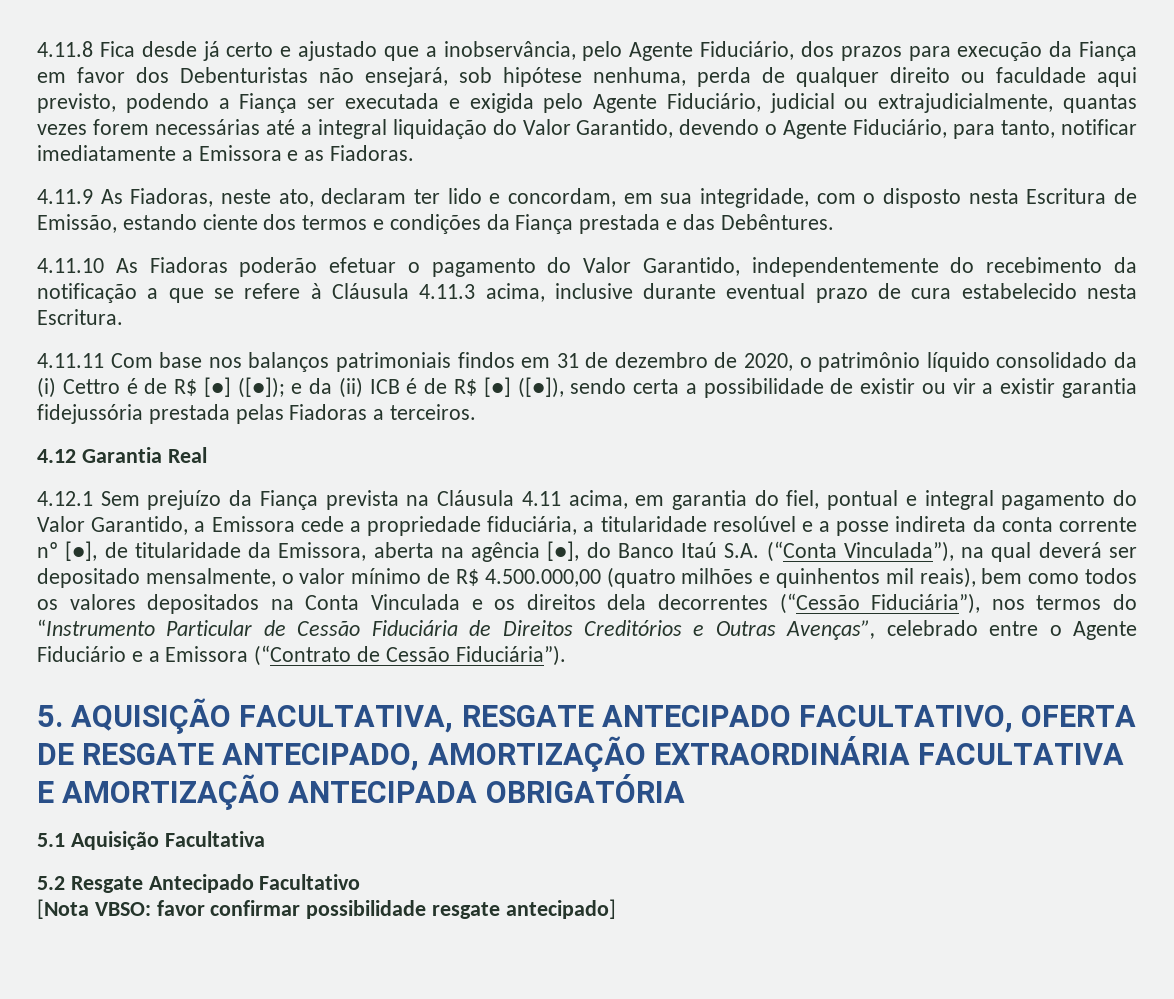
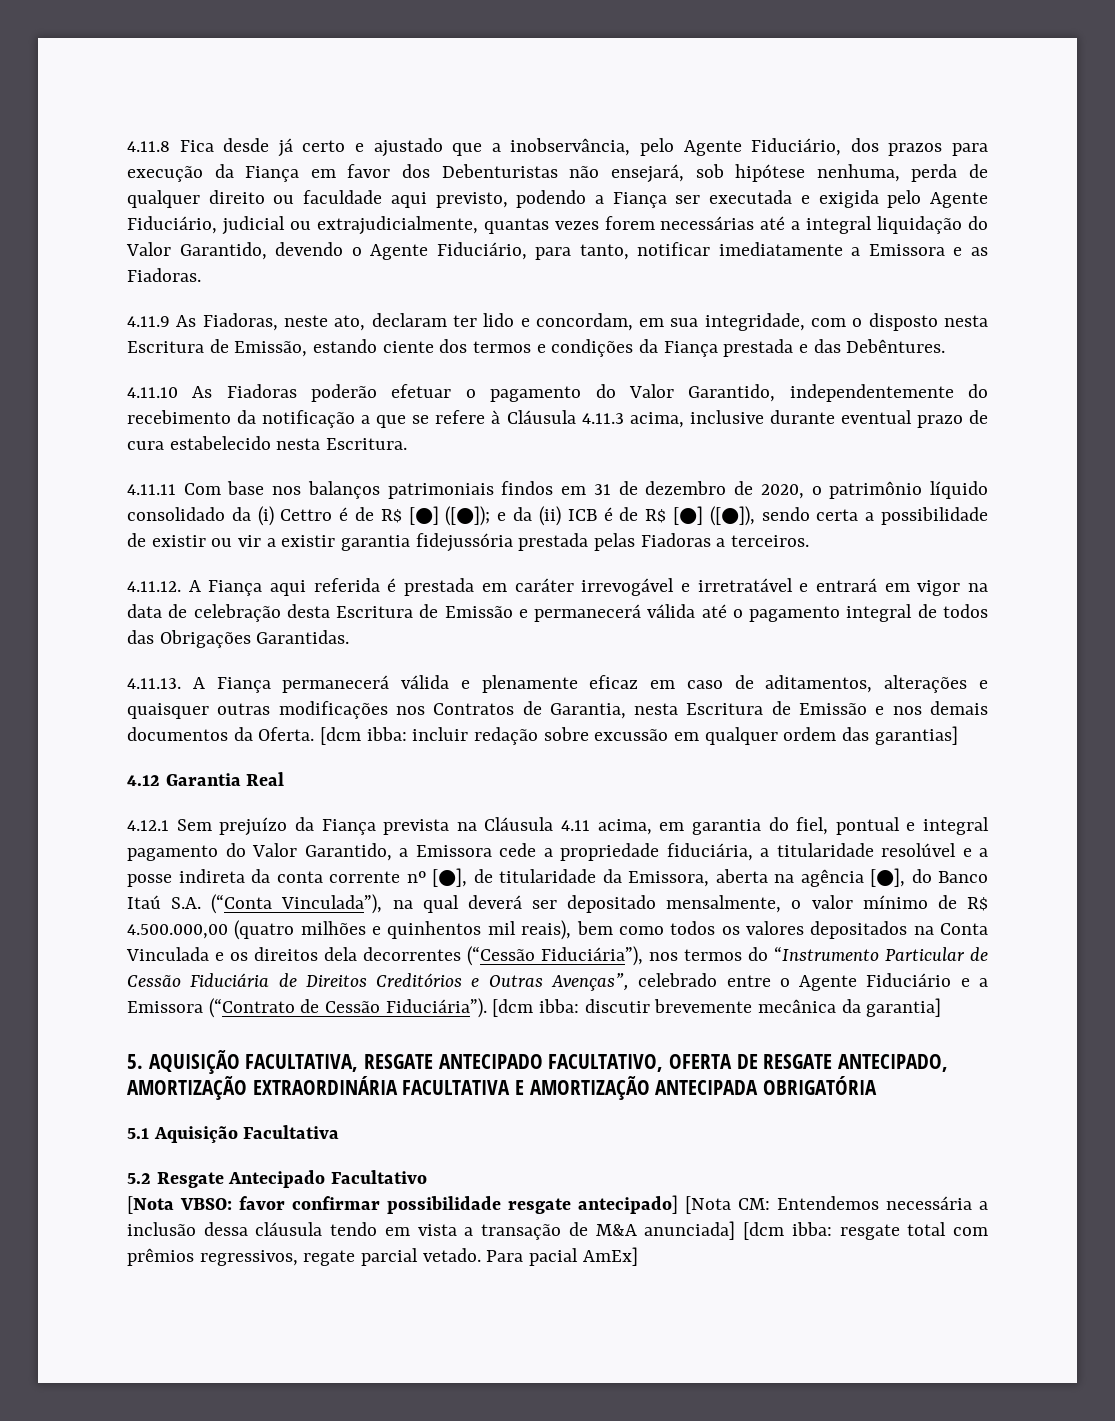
+ 4.11.12. A Fiança aqui referida é prestada em caráter irrevogável e irretratável e entrará em vigor na data de celebração desta Escritura de Emissão e permanecerá válida até o pagamento integral de todos das Obrigações Garantidas.
+ 4.11.13. A Fiança permanecerá válida e plenamente eficaz em caso de aditamentos, alterações e quaisquer outras modificações nos Contratos de Garantia, nesta Escritura de Emissão e nos demais documentos da Oferta. [dcm ibba: incluir redação sobre excussão em qualquer ordem das garantias]
+ [dcm ibba: discutir brevemente mecânica da garantia]
- [Nota VBSO: favor confirmar possibilidade resgate antecipado]
+ [Nota VBSO: favor confirmar possibilidade resgate antecipado] [Nota CM: Entendemos necessária a inclusão dessa cláusula tendo em vista a transação de M&A anunciada] [dcm ibba: resgate total com prêmios regressivos, regate parcial vetado. Para pacial AmEx]

